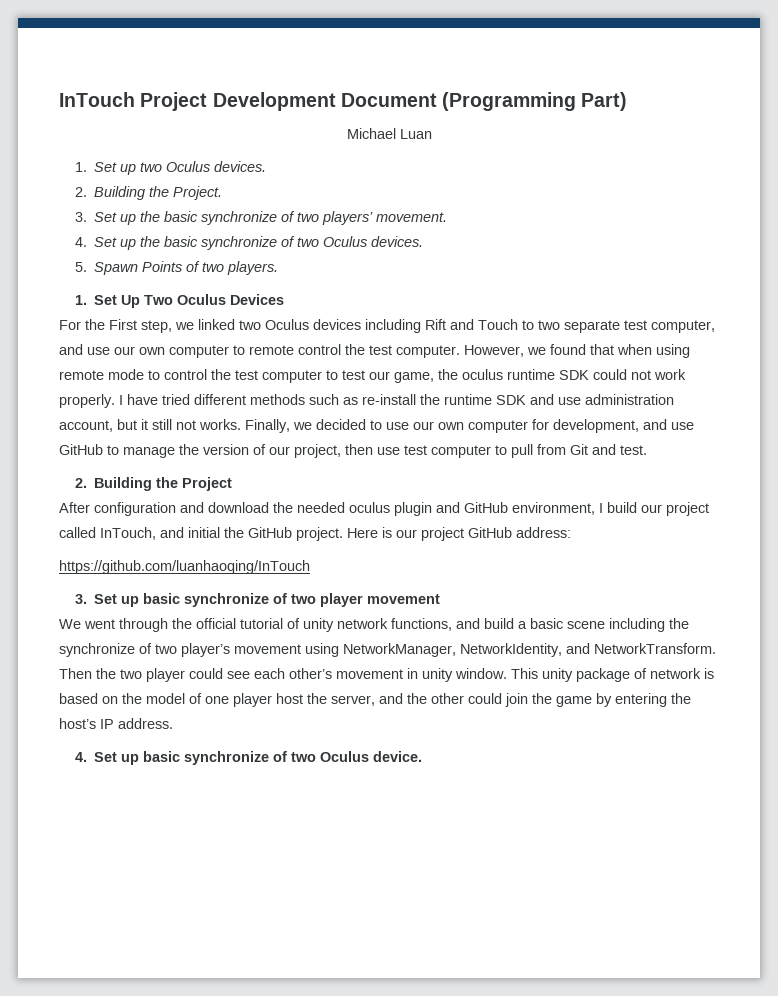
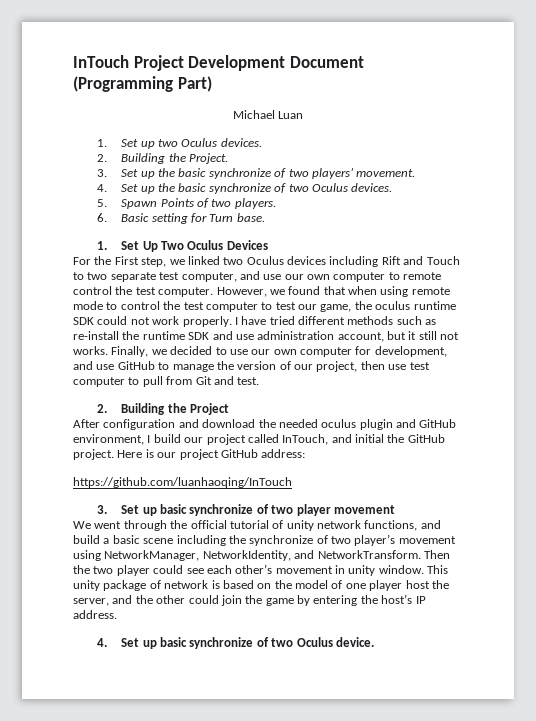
+ 6. Basic setting for Turn base.

